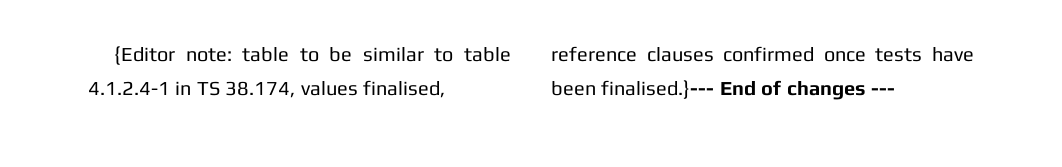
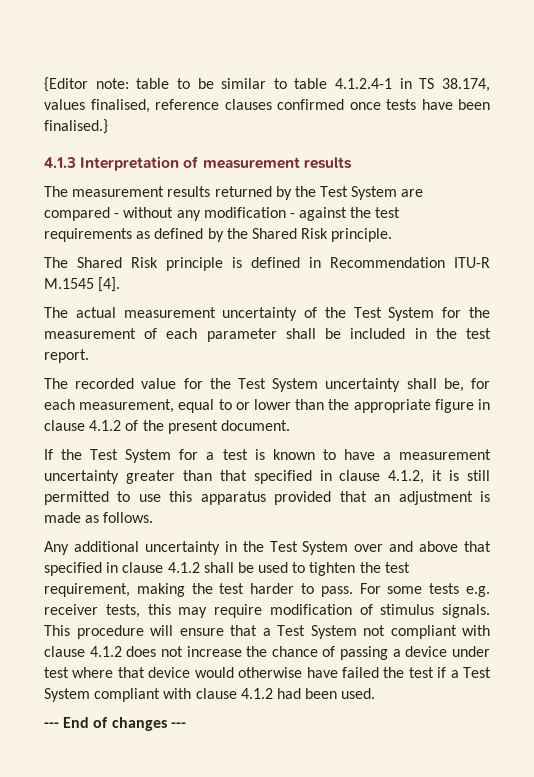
- {Editor note: table to be similar to table 4.1.2.4-1 in TS 38.174, values finalised, reference clauses confirmed once tests have been finalised.}--- End of changes ---
+ {Editor note: table to be similar to table 4.1.2.4-1 in TS 38.174, values finalised, reference clauses confirmed once tests have been finalised.}
+ 4.1.3 Interpretation of measurement results
+ The measurement results returned by the Test System are compared - without any modification - against the test requirements as defined by the Shared Risk principle.
+ The Shared Risk principle is defined in Recommendation ITU-R M.1545 [4].
+ The actual measurement uncertainty of the Test System for the measurement of each parameter shall be included in the test report.
+ The recorded value for the Test System uncertainty shall be, for each measurement, equal to or lower than the appropriate figure in clause 4.1.2 of the present document.
+ If the Test System for a test is known to have a measurement uncertainty greater than that specified in clause 4.1.2, it is still permitted to use this apparatus provided that an adjustment is made as follows.
+ Any additional uncertainty in the Test System over and above that specified in clause 4.1.2 shall be used to tighten the test requirement, making the test harder to pass. For some tests e.g. receiver tests, this may require modification of stimulus signals. This procedure will ensure that a Test System not compliant with clause 4.1.2 does not increase the chance of passing a device under test where that device would otherwise have failed the test if a Test System compliant with clause 4.1.2 had been used.
+ --- End of changes ---

